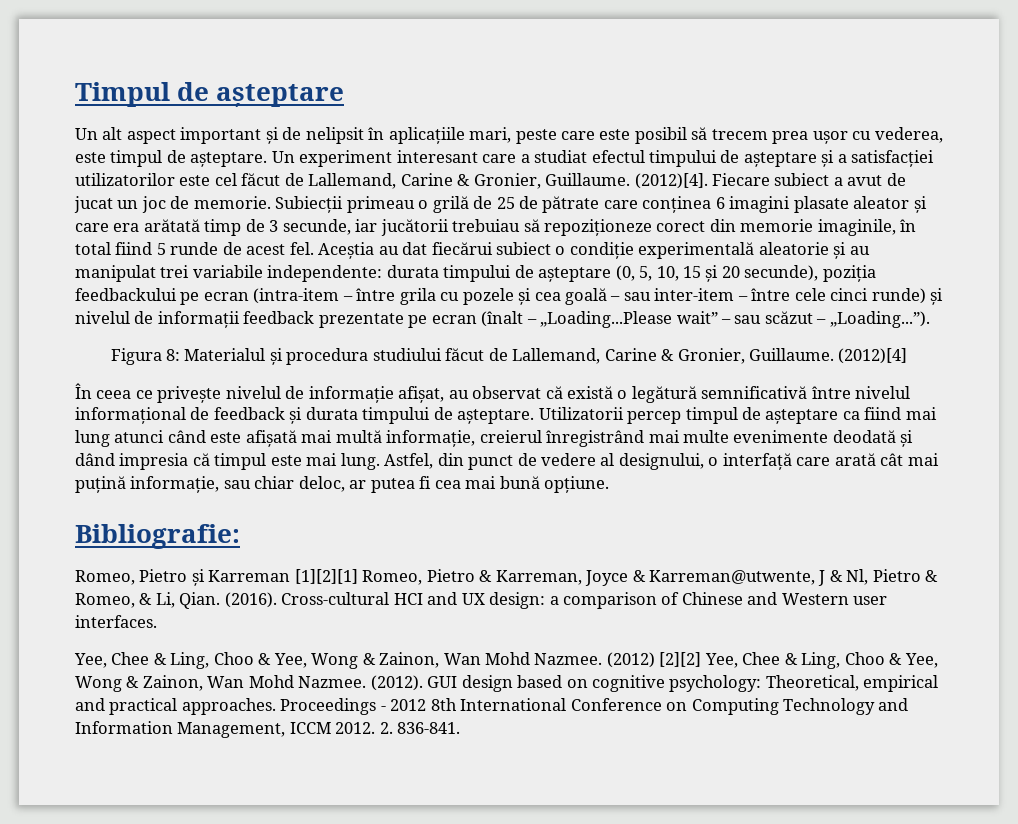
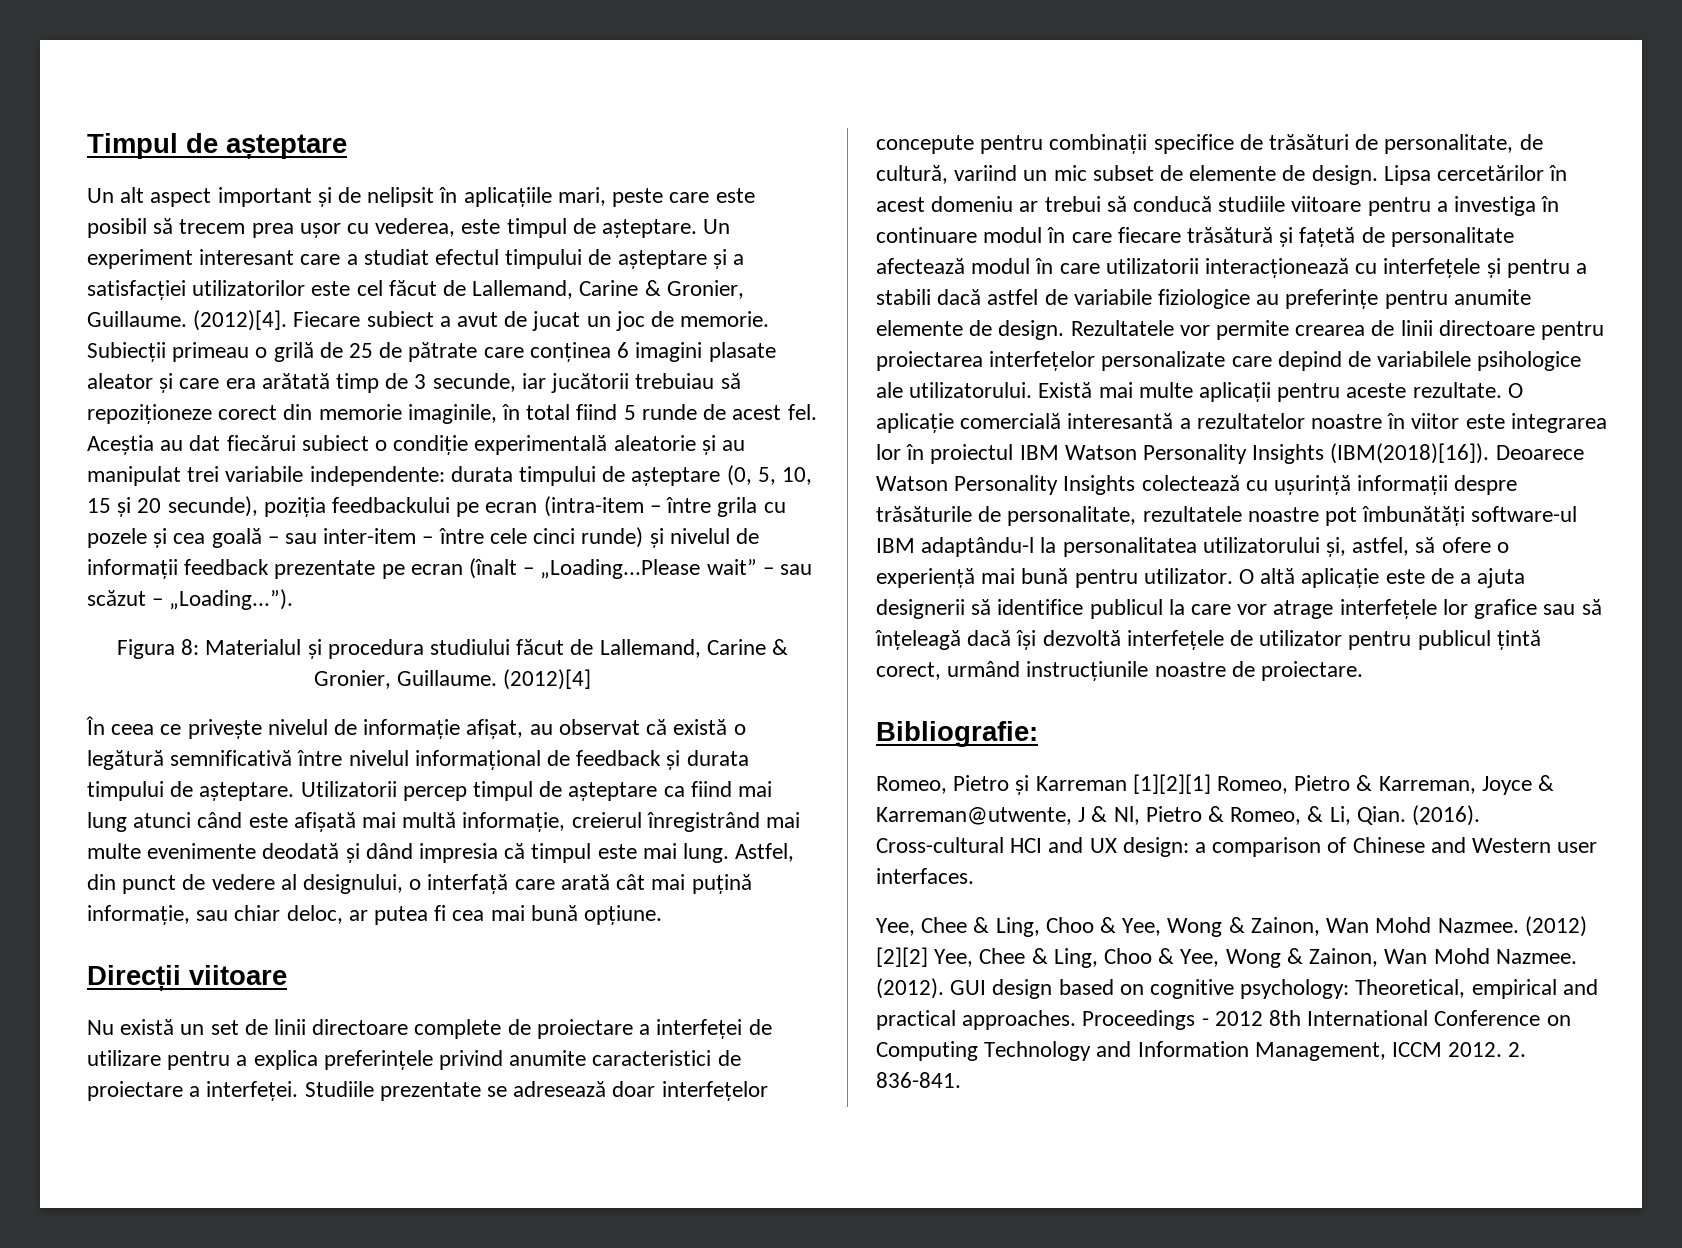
+ Direcții viitoare
+ Nu există un set de linii directoare complete de proiectare a interfeței de utilizare pentru a explica preferințele privind anumite caracteristici de proiectare a interfeței. Studiile prezentate se adresează doar interfețelor concepute pentru combinații specifice de trăsături de personalitate, de cultură, variind un mic subset de elemente de design. Lipsa cercetărilor în acest domeniu ar trebui să conducă studiile viitoare pentru a investiga în continuare modul în care fiecare trăsătură și fațetă de personalitate afectează modul în care utilizatorii interacționează cu interfețele și pentru a stabili dacă astfel de variabile fiziologice au preferințe pentru anumite elemente de design. Rezultatele vor permite crearea de linii directoare pentru proiectarea interfețelor personalizate care depind de variabilele psihologice ale utilizatorului. Există mai multe aplicații pentru aceste rezultate. O aplicație comercială interesantă a rezultatelor noastre în viitor este integrarea lor în proiectul IBM Watson Personality Insights (IBM(2018)[16]). Deoarece Watson Personality Insights colectează cu ușurință informații despre trăsăturile de personalitate, rezultatele noastre pot îmbunătăți software-ul IBM adaptându-l la personalitatea utilizatorului și, astfel, să ofere o experiență mai bună pentru utilizator. O altă aplicație este de a ajuta designerii să identifice publicul la care vor atrage interfețele lor grafice sau să înțeleagă dacă își dezvoltă interfețele de utilizator pentru publicul țintă corect, urmând instrucțiunile noastre de proiectare.

